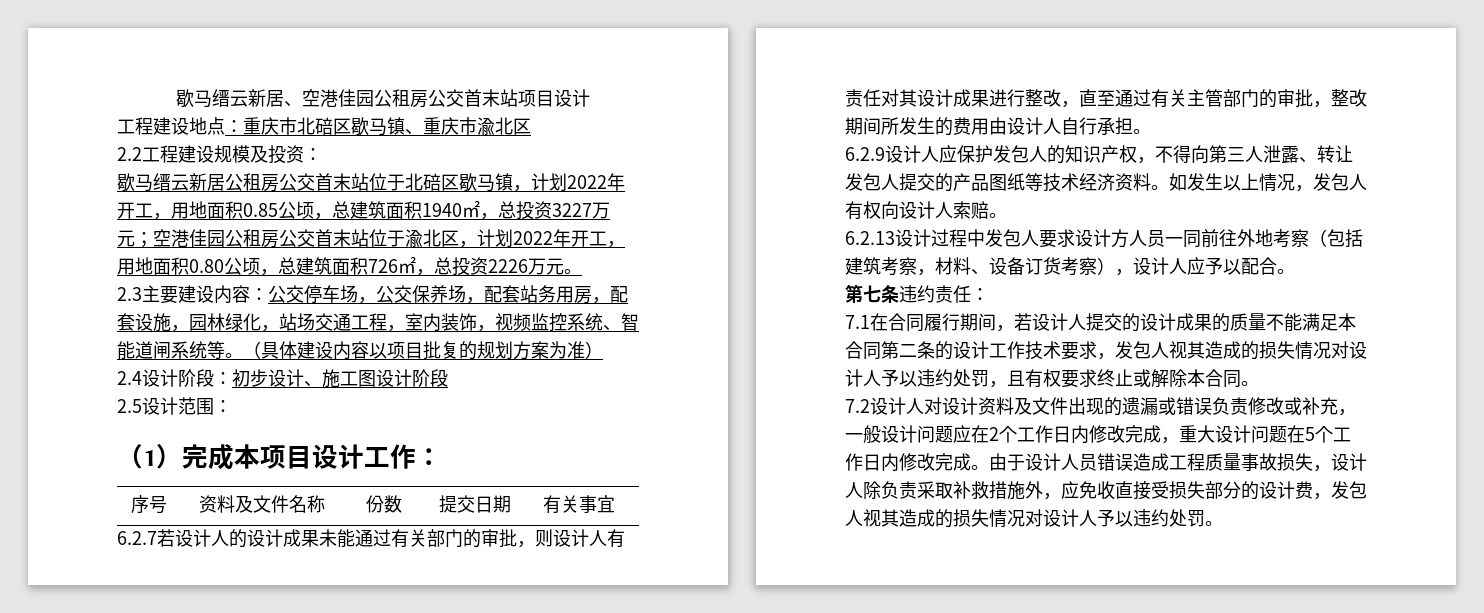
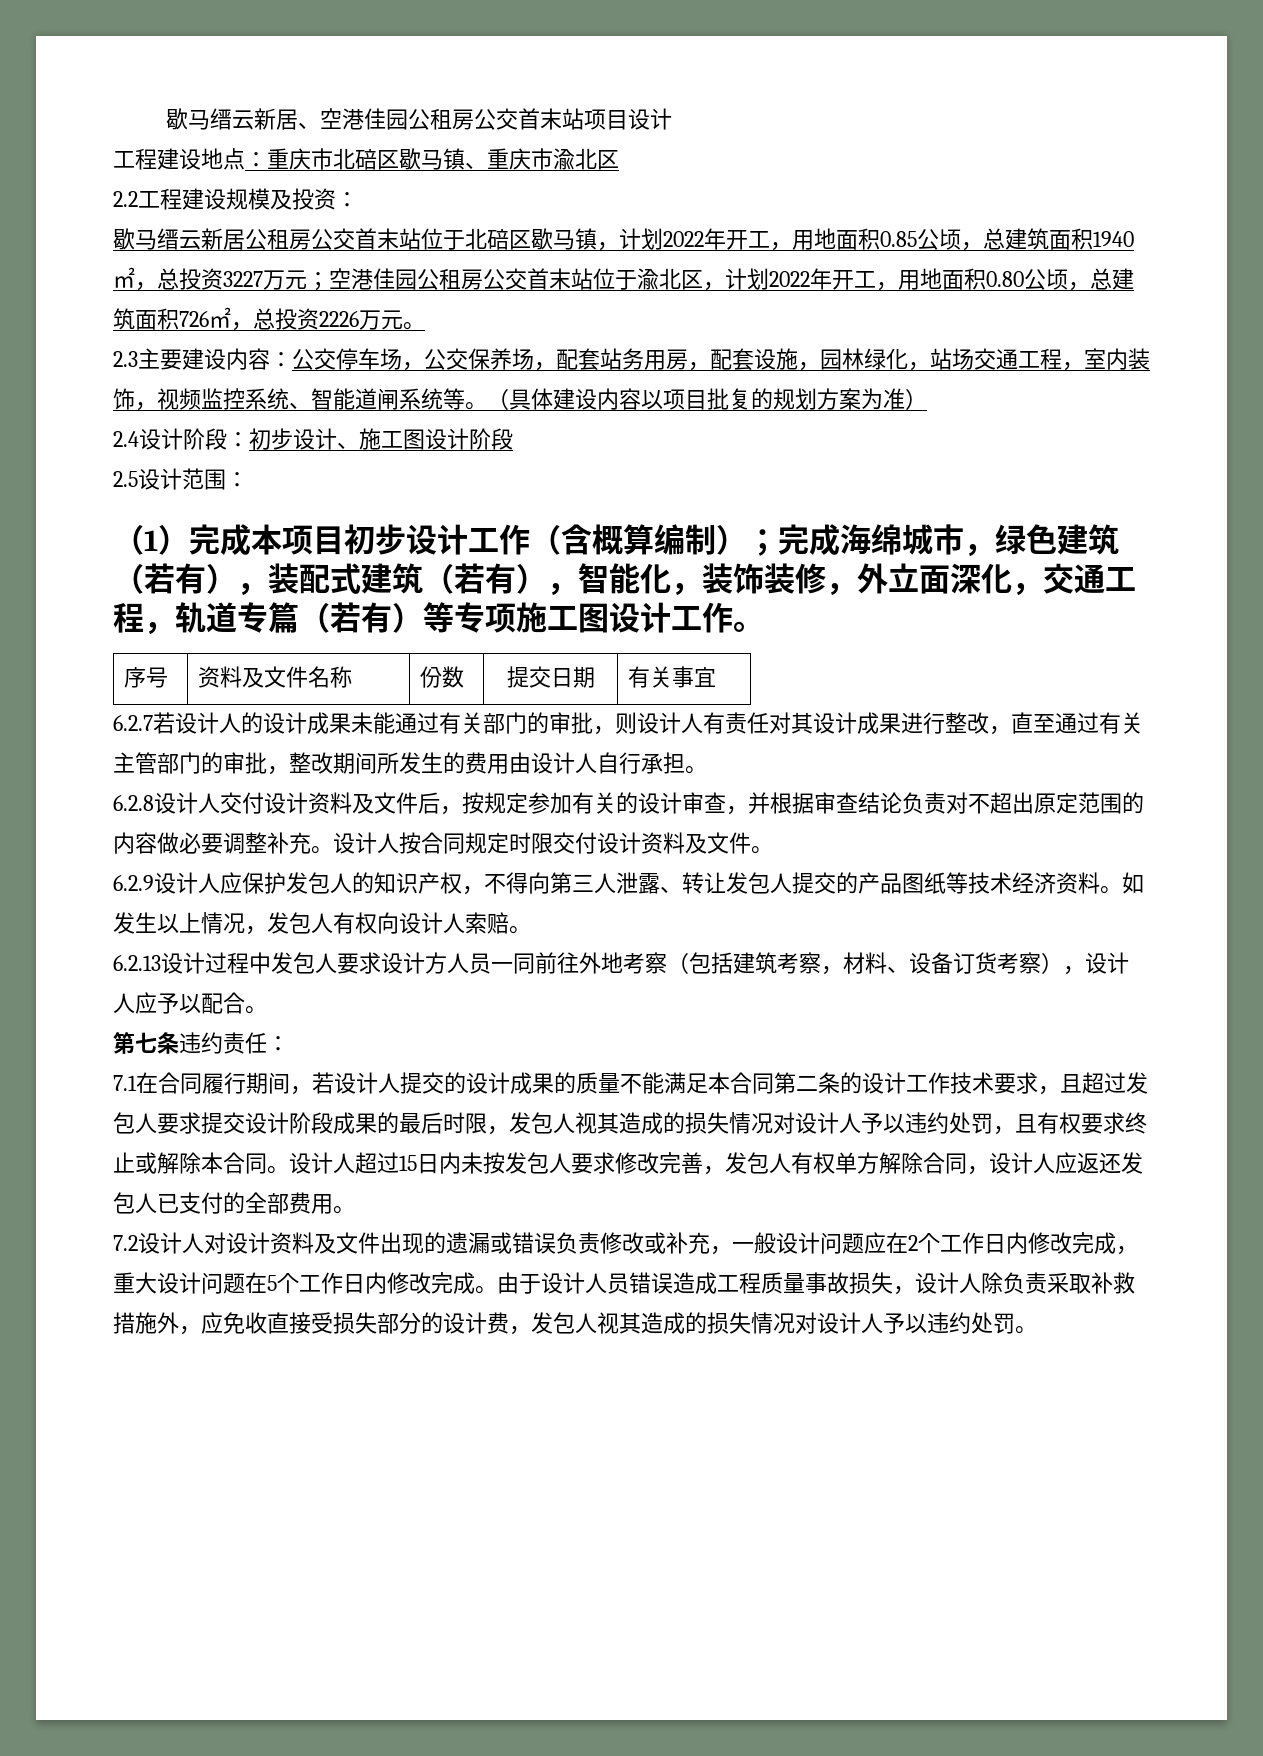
- （1）完成本项目设计工作：
+ （1）完成本项目初步设计工作（含概算编制）；完成海绵城市，绿色建筑（若有），装配式建筑（若有），智能化，装饰装修，外立面深化，交通工程，轨道专篇（若有）等专项施工图设计工作。
+ 6.2.8设计人交付设计资料及文件后，按规定参加有关的设计审查，并根据审查结论负责对不超出原定范围的内容做必要调整补充。设计人按合同规定时限交付设计资料及文件。
- 7.1在合同履行期间，若设计人提交的设计成果的质量不能满足本合同第二条的设计工作技术要求，发包人视其造成的损失情况对设计人予以违约处罚，且有权要求终止或解除本合同。
+ 7.1在合同履行期间，若设计人提交的设计成果的质量不能满足本合同第二条的设计工作技术要求，且超过发包人要求提交设计阶段成果的最后时限，发包人视其造成的损失情况对设计人予以违约处罚，且有权要求终止或解除本合同。设计人超过15日内未按发包人要求修改完善，发包人有权单方解除合同，设计人应返还发包人已支付的全部费用。

